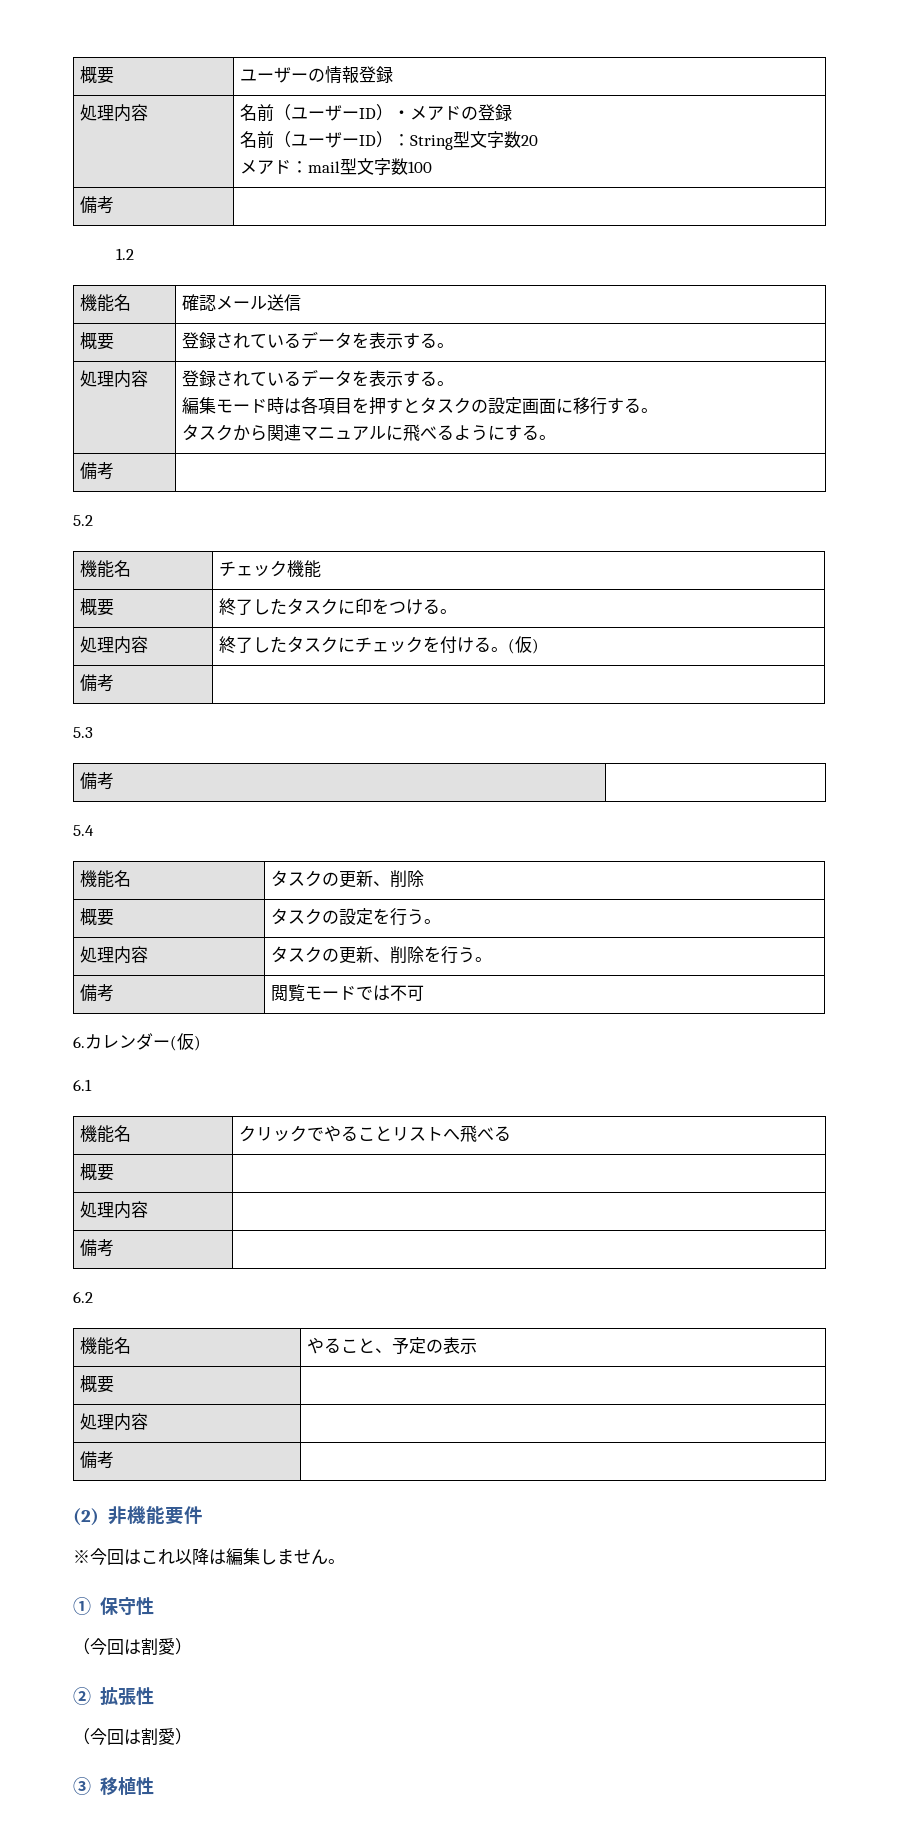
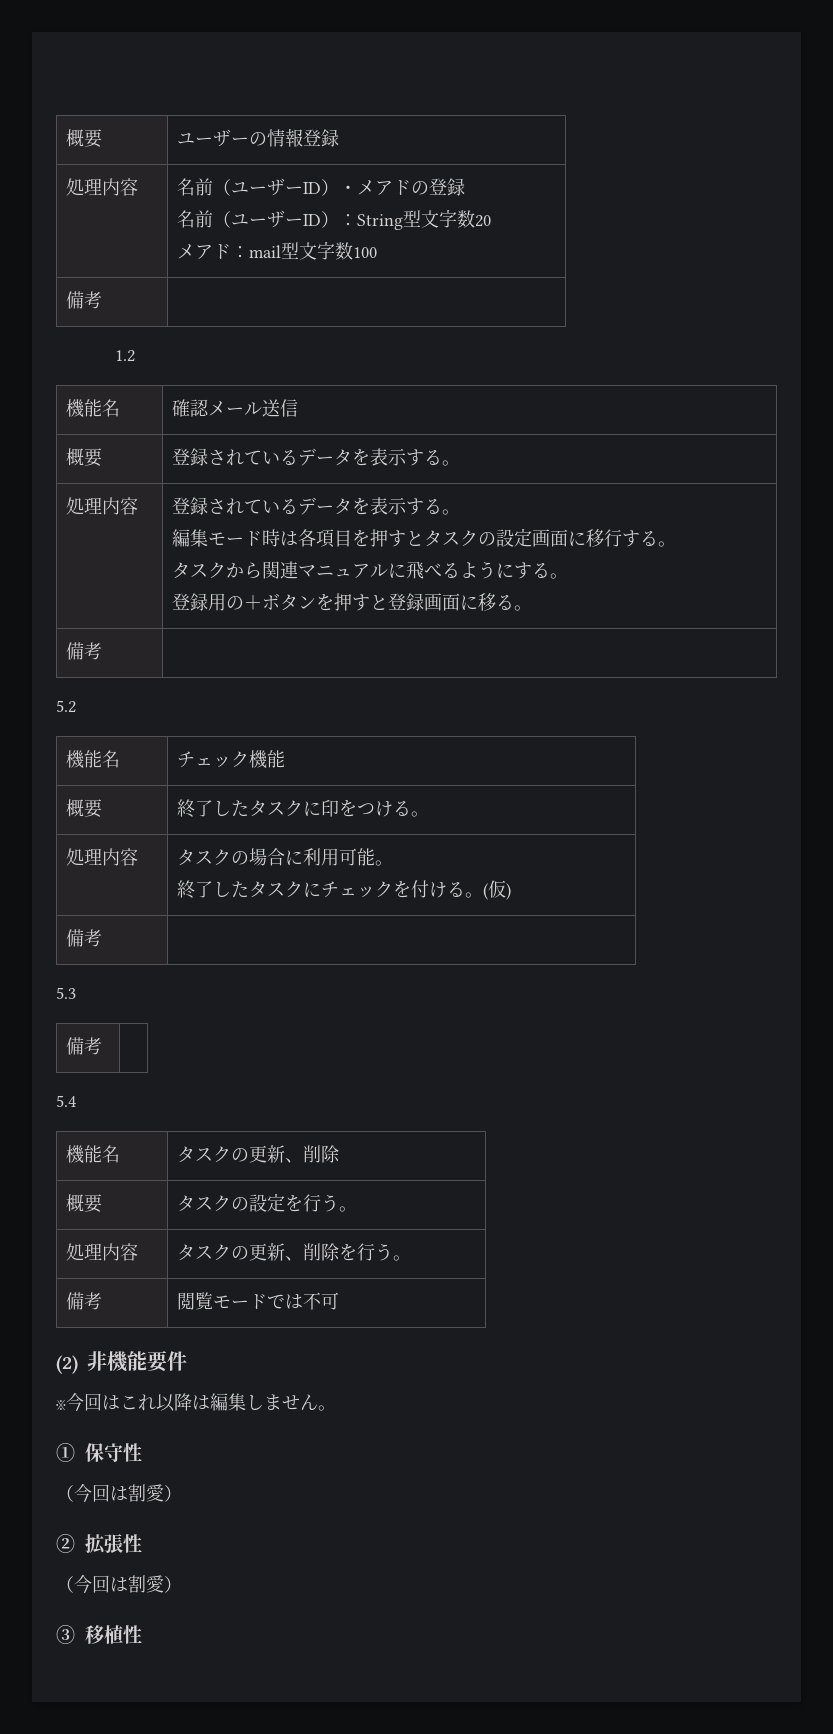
+ 登録用の＋ボタンを押すと登録画面に移る。
- 処理内容 | 終了したタスクにチェックを付ける。(仮)
+ 処理内容 | タスクの場合に利用可能。
+ 終了したタスクにチェックを付ける。(仮)
- 6.カレンダー(仮)
- 6.1
- 機能名 | クリックでやることリストへ飛べる
- 概要 |
- 処理内容 |
- 備考 |
- 6.2
- 機能名 | やること、予定の表示
- 概要 |
- 処理内容 |
- 備考 |

